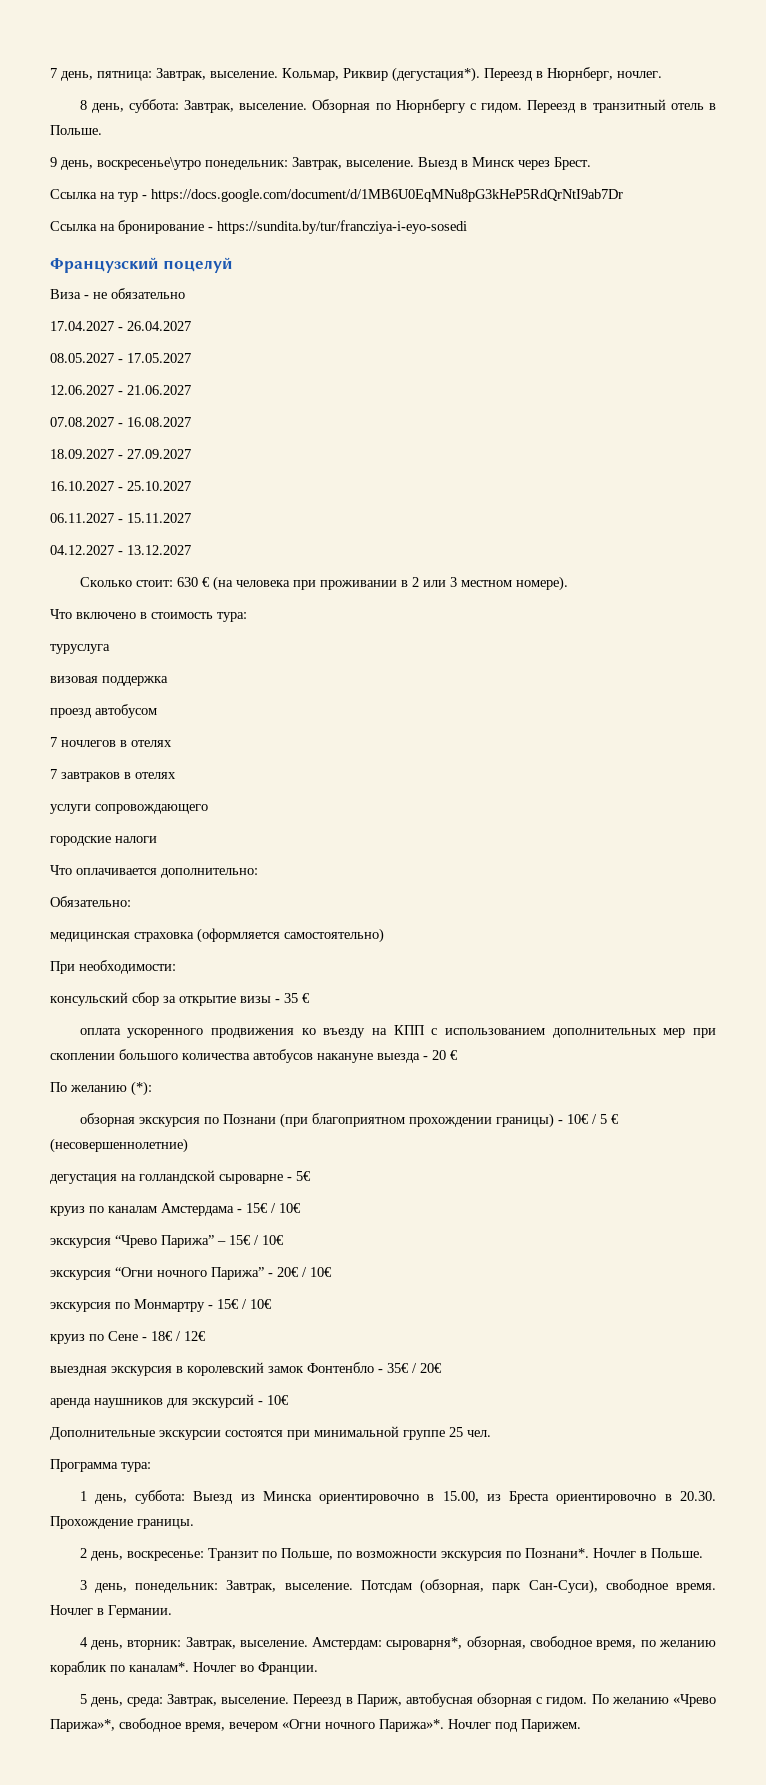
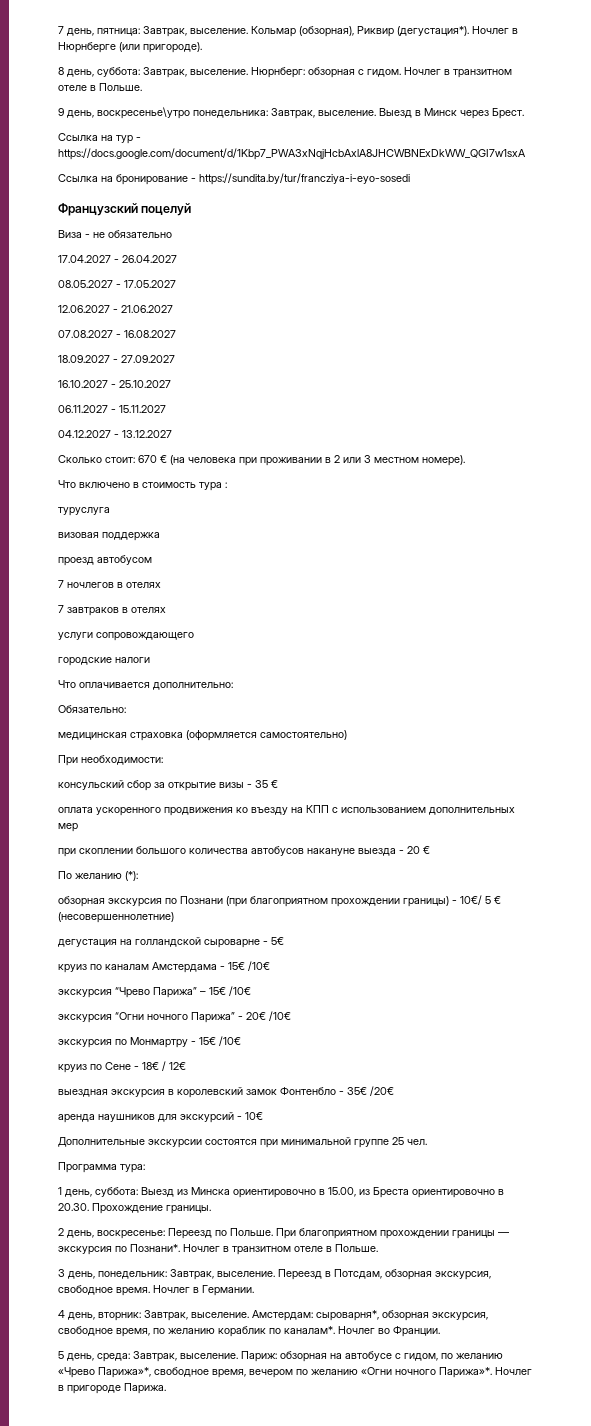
- Кольмар, Риквир (дегустация*). Переезд в Нюрнберг, ночлег.
+ Кольмар (обзорная), Риквир (дегустация*). Ночлег в Нюрнберге (или пригороде).
- Обзорная по Нюрнбергу с гидом. Переезд в транзитный отель в Польше.
+ Нюрнберг: обзорная с гидом. Ночлег в транзитном отеле в Польше.
- 9 день, воскресенье\утро понедельник: Завтрак, выселение.
+ 9 день, воскресенье\утро понедельника: Завтрак, выселение.
- Ссылка на тур - https://docs.google.com/document/d/1MB6U0EqMNu8pG3kHeP5RdQrNtI9ab7Dr
+ Ссылка на тур - https://docs.google.com/document/d/1Kbp7_PWA3xNqjHcbAxlA8JHCWBNExDkWW_QGI7w1sxA
- Сколько стоит: 630 € (на человека при проживании в 2 или 3 местном номере).
+ Сколько стоит: 670 € (на человека при проживании в 2 или 3 местном номере).
- Что включено в стоимость тура:
+ Что включено в стоимость тура :
- оплата ускоренного продвижения ко въезду на КПП с использованием дополнительных мер при скоплении большого количества автобусов накануне выезда - 20 €
+ оплата ускоренного продвижения ко въезду на КПП с использованием дополнительных мер
+ при скоплении большого количества автобусов накануне выезда - 20 €
- обзорная экскурсия по Познани (при благоприятном прохождении границы) - 10€ / 5 € (несовершеннолетние)
+ обзорная экскурсия по Познани (при благоприятном прохождении границы) - 10€/ 5 € (несовершеннолетние)
- круиз по каналам Амстердама - 15€ / 10€
+ круиз по каналам Амстердама - 15€ /10€
- экскурсия “Чрево Парижа” – 15€ / 10€
+ экскурсия “Чрево Парижа” – 15€ /10€
- экскурсия “Огни ночного Парижа” - 20€ / 10€
+ экскурсия “Огни ночного Парижа” - 20€ /10€
- экскурсия по Монмартру - 15€ / 10€
+ экскурсия по Монмартру - 15€ /10€
- выездная экскурсия в королевский замок Фонтенбло - 35€ / 20€
+ выездная экскурсия в королевский замок Фонтенбло - 35€ /20€
- 2 день, воскресенье: Транзит по Польше, по возможности экскурсия по Познани*. Ночлег в Польше.
+ 2 день, воскресенье: Переезд по Польше. При благоприятном прохождении границы — экскурсия по Познани*. Ночлег в транзитном отеле в Польше.
- Потсдам (обзорная, парк Сан-Суси), свободное время.
+ Переезд в Потсдам, обзорная экскурсия, свободное время.
- Амстердам: сыроварня*, обзорная, свободное время, по желанию кораблик по каналам*.
+ Амстердам: сыроварня*, обзорная экскурсия, свободное время, по желанию кораблик по каналам*.
- Переезд в Париж, автобусная обзорная с гидом. По желанию «Чрево Парижа»*, свободное время, вечером «Огни ночного Парижа»*.
+ Париж: обзорная на автобусе с гидом, по желанию «Чрево Парижа»*, свободное время, вечером по желанию «Огни ночного Парижа»*.
- Ночлег под Парижем.
+ Ночлег в пригороде Парижа.

